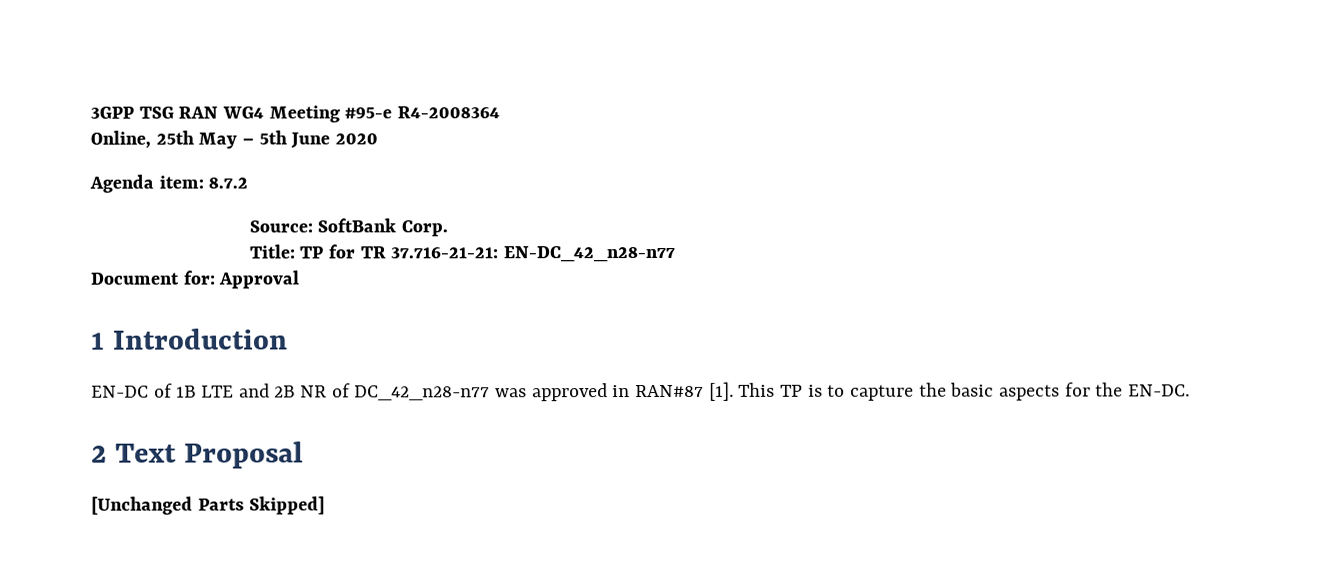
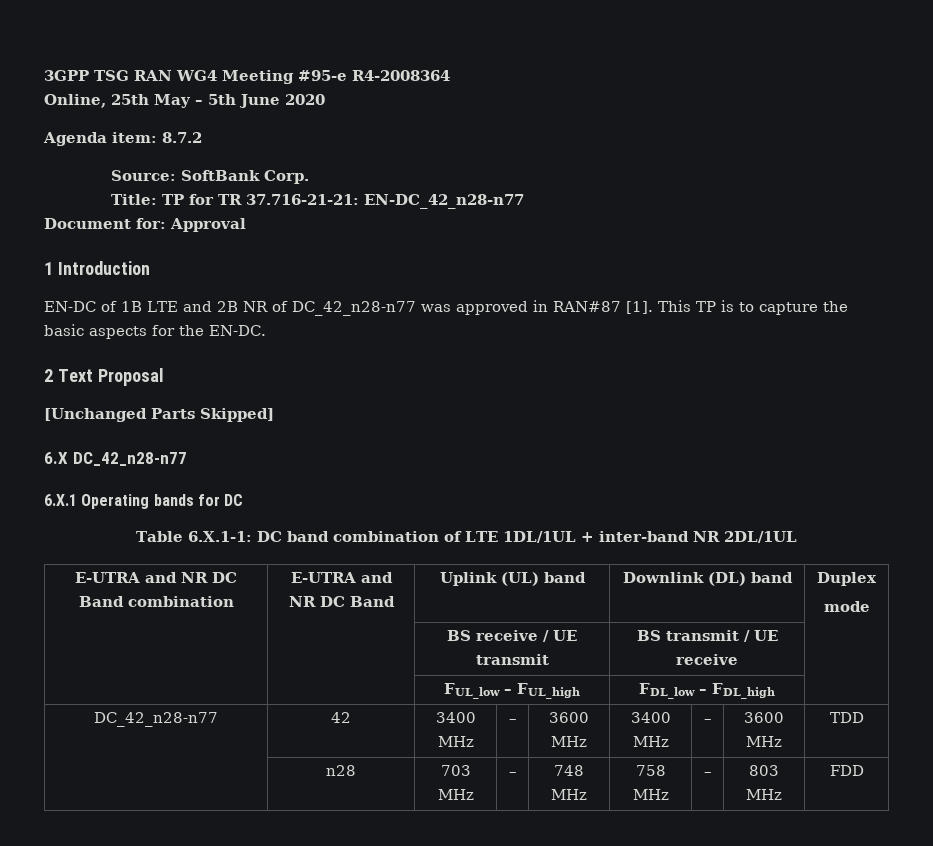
+ 6.X DC_42_n28-n77
+ 6.X.1 Operating bands for DC
+ Table 6.X.1-1: DC band combination of LTE 1DL/1UL + inter-band NR 2DL/1UL
+ E-UTRA and NR DC Band combination | E-UTRA and NR DC Band | Uplink (UL) band | Downlink (DL) band | Duplex
+ mode
+ | | BS receive / UE transmit | BS transmit / UE receive |
+ | | FUL_low – FUL_high | FDL_low – FDL_high |
+ DC_42_n28-n77 | 42 | 3400 MHz | – | 3600 MHz | 3400 MHz | – | 3600 MHz | TDD
+ | n28 | 703 MHz | – | 748 MHz | 758 MHz | – | 803 MHz | FDD

